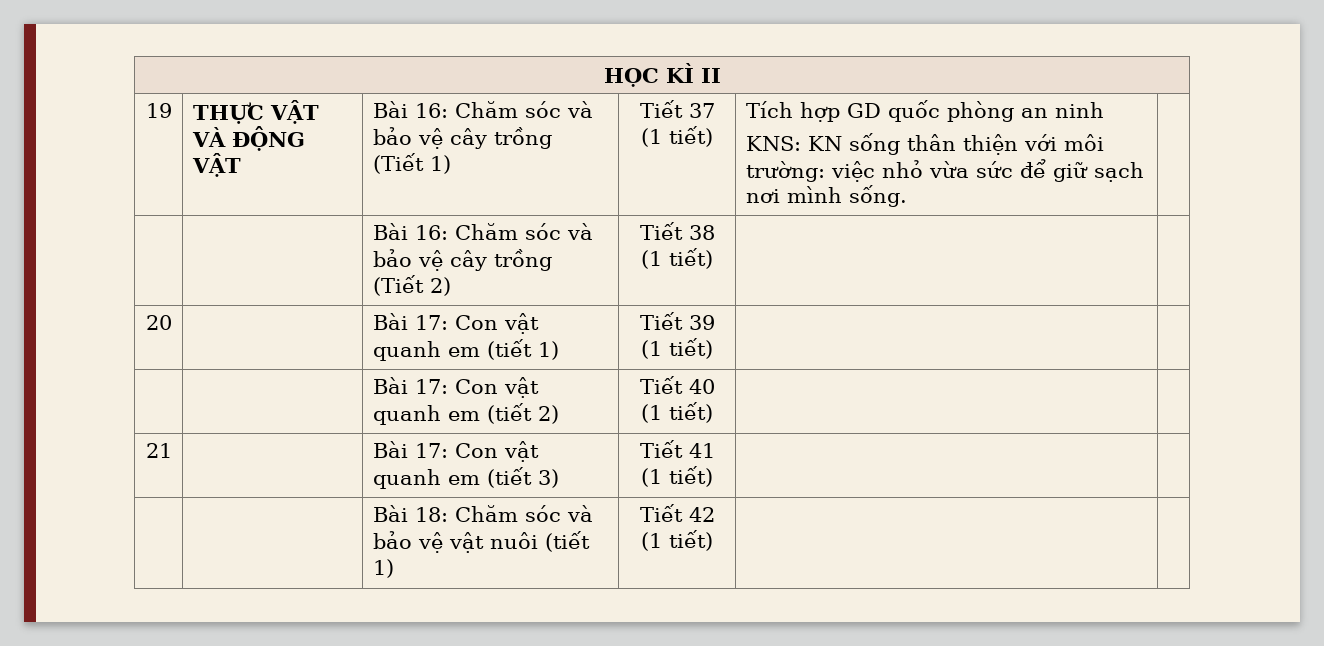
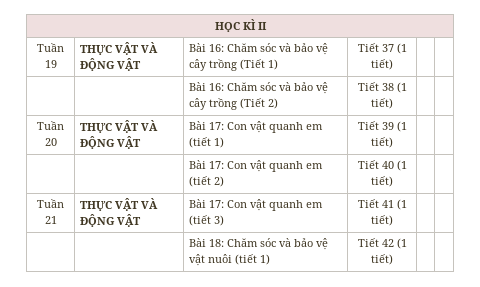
- 19
+ Tuần 19
- Tích hợp GD quốc phòng an ninh
- KNS: KN sống thân thiện với môi trường: việc nhỏ vừa sức để giữ sạch nơi mình sống.
- 20 | | Bài 17: Con vật quanh em (tiết 1) | Tiết 39 (1 tiết) | |
+ Tuần 20 | THỰC VẬT VÀ ĐỘNG VẬT | Bài 17: Con vật quanh em (tiết 1) | Tiết 39 (1 tiết) | |
- 21 | | Bài 17: Con vật quanh em (tiết 3) | Tiết 41 (1 tiết) | |
+ Tuần 21 | THỰC VẬT VÀ ĐỘNG VẬT | Bài 17: Con vật quanh em (tiết 3) | Tiết 41 (1 tiết) | |

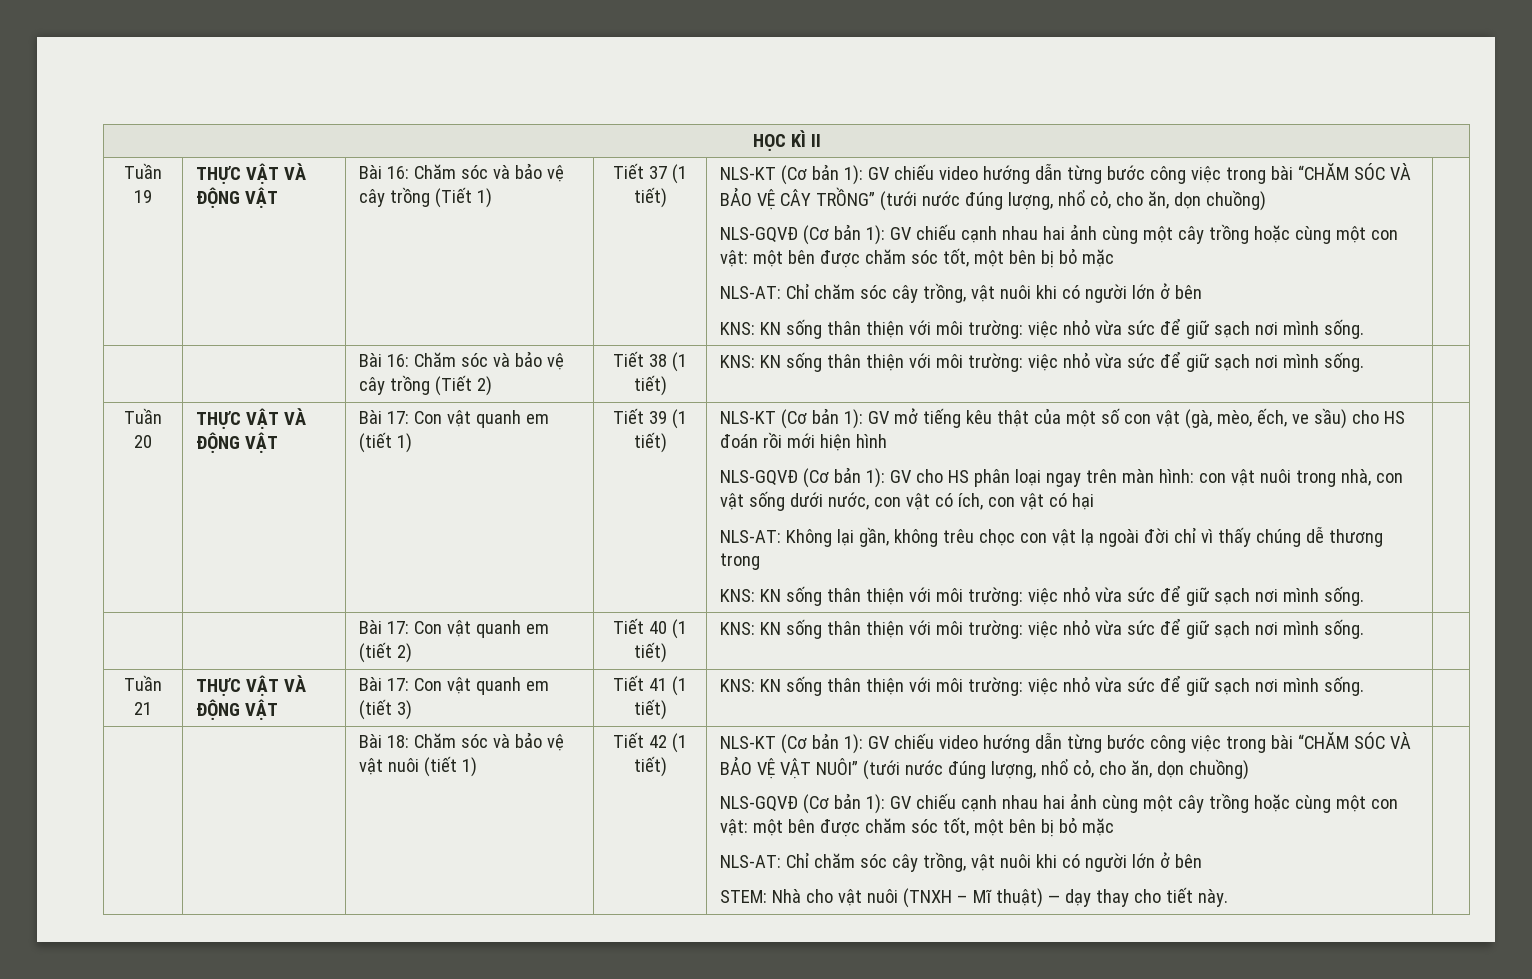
+ NLS-KT (Cơ bản 1): GV chiếu video hướng dẫn từng bước công việc trong bài “CHĂM SÓC VÀ BẢO VỆ CÂY TRỒNG” (tưới nước đúng lượng, nhổ cỏ, cho ăn, dọn chuồng)
+ NLS-GQVĐ (Cơ bản 1): GV chiếu cạnh nhau hai ảnh cùng một cây trồng hoặc cùng một con vật: một bên được chăm sóc tốt, một bên bị bỏ mặc
+ NLS-AT: Chỉ chăm sóc cây trồng, vật nuôi khi có người lớn ở bên
+ KNS: KN sống thân thiện với môi trường: việc nhỏ vừa sức để giữ sạch nơi mình sống.
- | | Bài 16: Chăm sóc và bảo vệ cây trồng (Tiết 2) | Tiết 38 (1 tiết) | |
+ | | Bài 16: Chăm sóc và bảo vệ cây trồng (Tiết 2) | Tiết 38 (1 tiết) | KNS: KN sống thân thiện với môi trường: việc nhỏ vừa sức để giữ sạch nơi mình sống. |
+ NLS-KT (Cơ bản 1): GV mở tiếng kêu thật của một số con vật (gà, mèo, ếch, ve sầu) cho HS đoán rồi mới hiện hình
+ NLS-GQVĐ (Cơ bản 1): GV cho HS phân loại ngay trên màn hình: con vật nuôi trong nhà, con vật sống dưới nước, con vật có ích, con vật có hại
+ NLS-AT: Không lại gần, không trêu chọc con vật lạ ngoài đời chỉ vì thấy chúng dễ thương trong
+ KNS: KN sống thân thiện với môi trường: việc nhỏ vừa sức để giữ sạch nơi mình sống.
- | | Bài 17: Con vật quanh em (tiết 2) | Tiết 40 (1 tiết) | |
+ | | Bài 17: Con vật quanh em (tiết 2) | Tiết 40 (1 tiết) | KNS: KN sống thân thiện với môi trường: việc nhỏ vừa sức để giữ sạch nơi mình sống. |
- Tuần 21 | THỰC VẬT VÀ ĐỘNG VẬT | Bài 17: Con vật quanh em (tiết 3) | Tiết 41 (1 tiết) | |
+ Tuần 21 | THỰC VẬT VÀ ĐỘNG VẬT | Bài 17: Con vật quanh em (tiết 3) | Tiết 41 (1 tiết) | KNS: KN sống thân thiện với môi trường: việc nhỏ vừa sức để giữ sạch nơi mình sống. |
+ NLS-KT (Cơ bản 1): GV chiếu video hướng dẫn từng bước công việc trong bài “CHĂM SÓC VÀ BẢO VỆ VẬT NUÔI” (tưới nước đúng lượng, nhổ cỏ, cho ăn, dọn chuồng)
+ NLS-GQVĐ (Cơ bản 1): GV chiếu cạnh nhau hai ảnh cùng một cây trồng hoặc cùng một con vật: một bên được chăm sóc tốt, một bên bị bỏ mặc
+ NLS-AT: Chỉ chăm sóc cây trồng, vật nuôi khi có người lớn ở bên
+ STEM: Nhà cho vật nuôi (TNXH – Mĩ thuật) — dạy thay cho tiết này.

